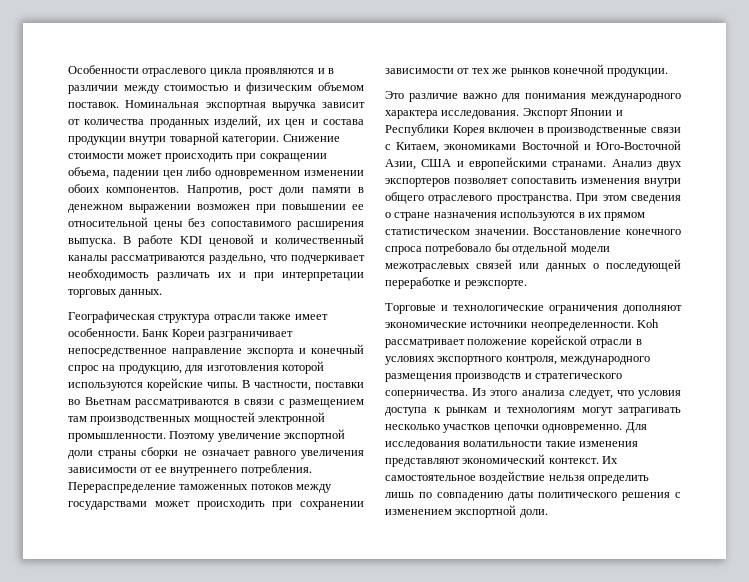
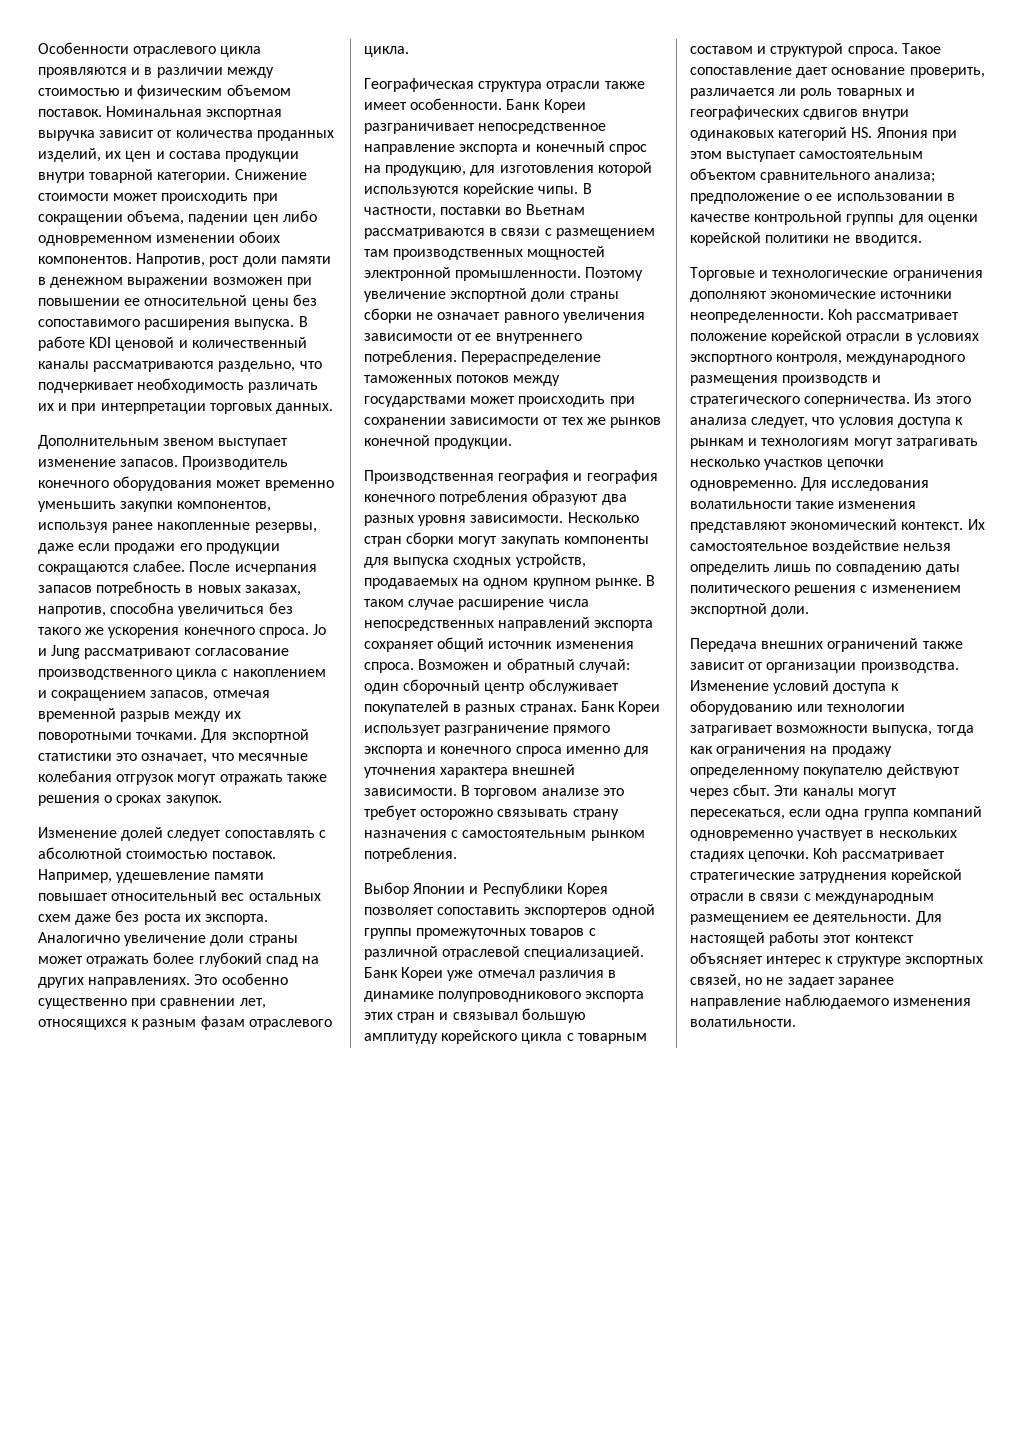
+ Дополнительным звеном выступает изменение запасов. Производитель конечного оборудования может временно уменьшить закупки компонентов, используя ранее накопленные резервы, даже если продажи его продукции сокращаются слабее. После исчерпания запасов потребность в новых заказах, напротив, способна увеличиться без такого же ускорения конечного спроса. Jo и Jung рассматривают согласование производственного цикла с накоплением и сокращением запасов, отмечая временной разрыв между их поворотными точками. Для экспортной статистики это означает, что месячные колебания отгрузок могут отражать также решения о сроках закупок.
+ Изменение долей следует сопоставлять с абсолютной стоимостью поставок. Например, удешевление памяти повышает относительный вес остальных схем даже без роста их экспорта. Аналогично увеличение доли страны может отражать более глубокий спад на других направлениях. Это особенно существенно при сравнении лет, относящихся к разным фазам отраслевого цикла.
- Это различие важно для понимания международного характера исследования. Экспорт Японии и Республики Корея включен в производственные связи с Китаем, экономиками Восточной и Юго-Восточной Азии, США и европейскими странами. Анализ двух экспортеров позволяет сопоставить изменения внутри общего отраслевого пространства. При этом сведения о стране назначения используются в их прямом статистическом значении. Восстановление конечного спроса потребовало бы отдельной модели межотраслевых связей или данных о последующей переработке и реэкспорте.
+ Производственная география и география конечного потребления образуют два разных уровня зависимости. Несколько стран сборки могут закупать компоненты для выпуска сходных устройств, продаваемых на одном крупном рынке. В таком случае расширение числа непосредственных направлений экспорта сохраняет общий источник изменения спроса. Возможен и обратный случай: один сборочный центр обслуживает покупателей в разных странах. Банк Кореи использует разграничение прямого экспорта и конечного спроса именно для уточнения характера внешней зависимости. В торговом анализе это требует осторожно связывать страну назначения с самостоятельным рынком потребления.
+ Выбор Японии и Республики Корея позволяет сопоставить экспортеров одной группы промежуточных товаров с различной отраслевой специализацией. Банк Кореи уже отмечал различия в динамике полупроводникового экспорта этих стран и связывал большую амплитуду корейского цикла с товарным составом и структурой спроса. Такое сопоставление дает основание проверить, различается ли роль товарных и географических сдвигов внутри одинаковых категорий HS. Япония при этом выступает самостоятельным объектом сравнительного анализа; предположение о ее использовании в качестве контрольной группы для оценки корейской политики не вводится.
+ Передача внешних ограничений также зависит от организации производства. Изменение условий доступа к оборудованию или технологии затрагивает возможности выпуска, тогда как ограничения на продажу определенному покупателю действуют через сбыт. Эти каналы могут пересекаться, если одна группа компаний одновременно участвует в нескольких стадиях цепочки. Koh рассматривает стратегические затруднения корейской отрасли в связи с международным размещением ее деятельности. Для настоящей работы этот контекст объясняет интерес к структуре экспортных связей, но не задает заранее направление наблюдаемого изменения волатильности.

